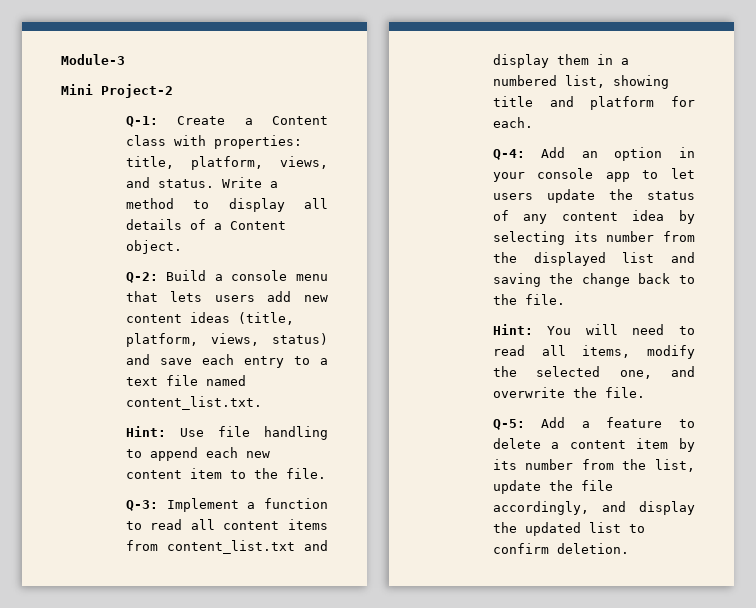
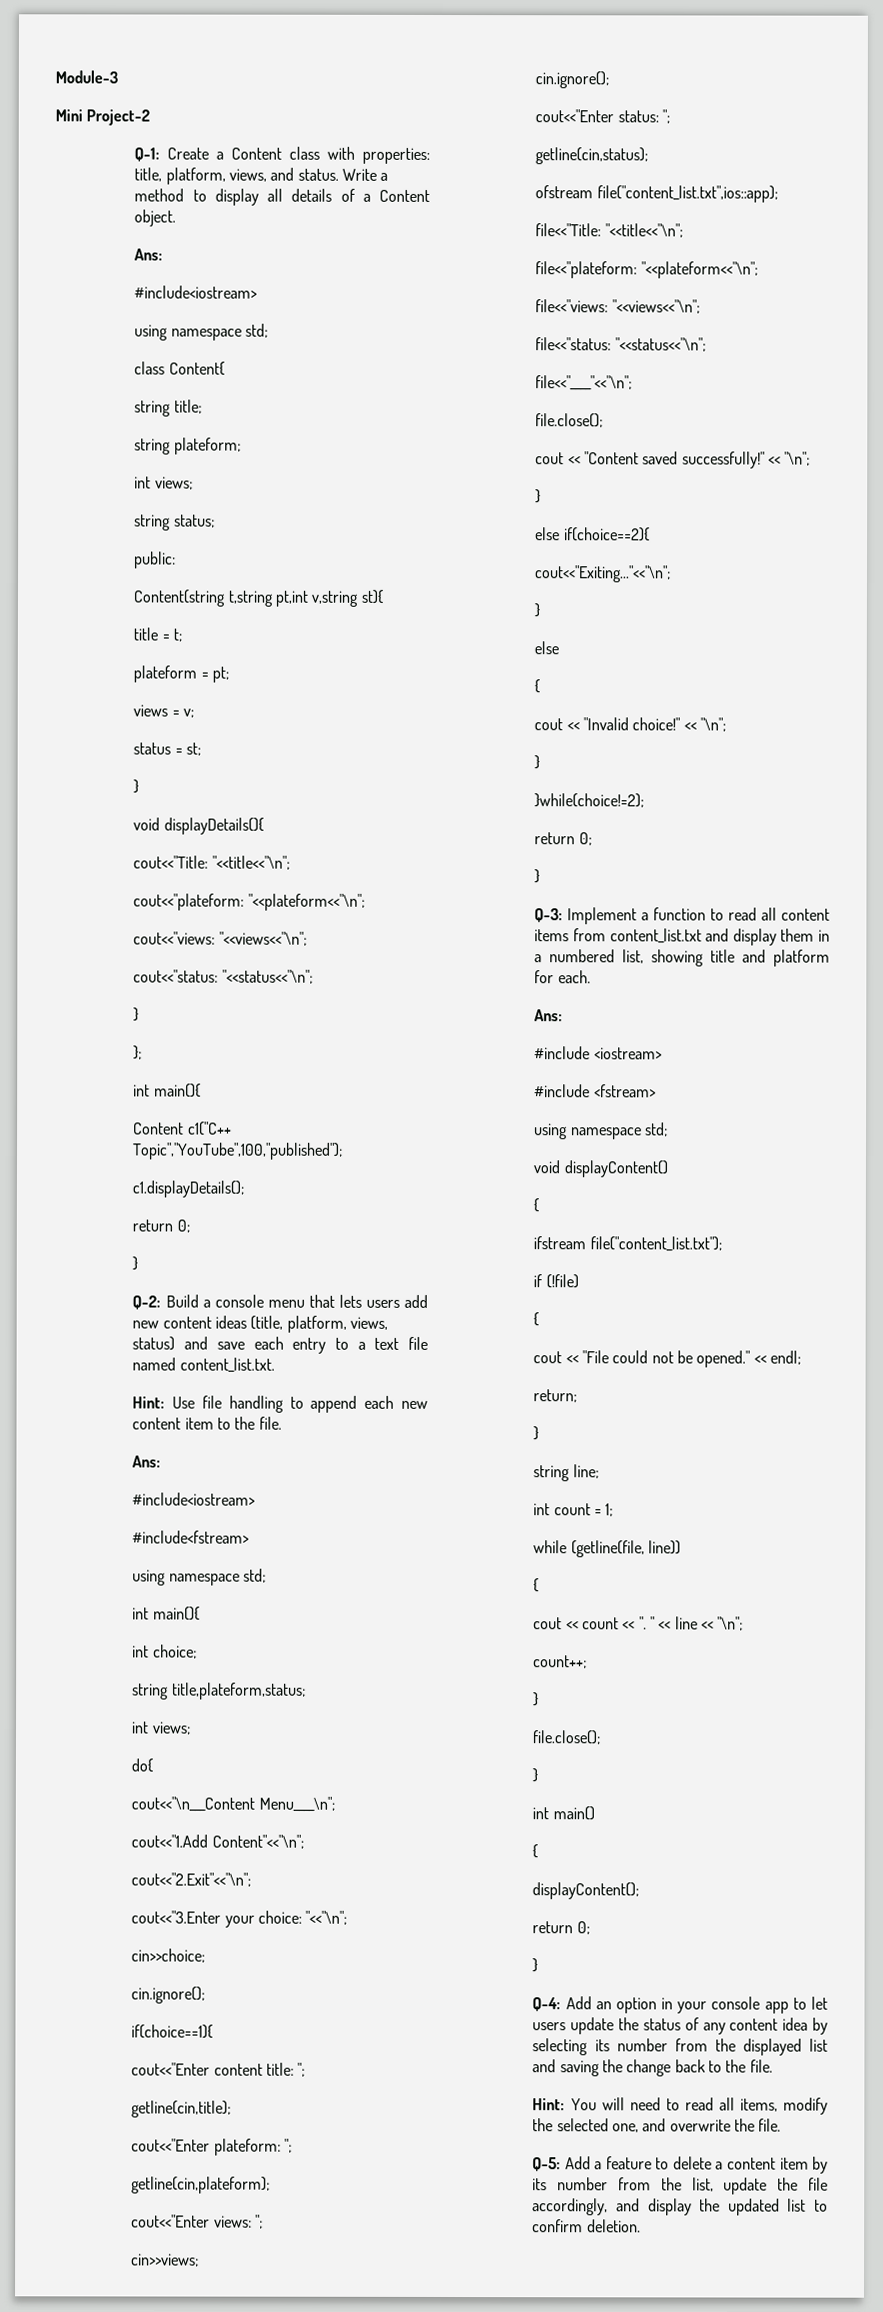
  Write a method to display all details of a Content object.
+ Ans:
+ #include<iostream>
+ using namespace std;
+ class Content{
+ string title;
+ string plateform;
+ int views;
+ string status;
+ public:
+ Content(string t,string pt,int v,string st){
+ title = t;
+ plateform = pt;
+ views = v;
+ status = st;
+ }
+ void displayDetails(){
+ cout<<"Title: "<<title<<"\n";
+ cout<<"plateform: "<<plateform<<"\n";
+ cout<<"views: "<<views<<"\n";
+ cout<<"status: "<<status<<"\n";
+ }
+ };
+ int main(){
+ Content c1("C++ Topic","YouTube",100,"published");
+ c1.displayDetails();
+ return 0;
+ }
  Hint: Use file handling to append each new content item to the file.
+ Ans:
+ #include<iostream>
+ #include<fstream>
+ using namespace std;
+ int main(){
+ int choice;
+ string title,plateform,status;
+ int views;
+ do{
+ cout<<"\n___Content Menu____\n";
+ cout<<"1.Add Content"<<"\n";
+ cout<<"2.Exit"<<"\n";
+ cout<<"3.Enter your choice: "<<"\n";
+ cin>>choice;
+ cin.ignore();
+ if(choice==1){
+ cout<<"Enter content title: ";
+ getline(cin,title);
+ cout<<"Enter plateform: ";
+ getline(cin,plateform);
+ cout<<"Enter views: ";
+ cin>>views;
+ cin.ignore();
+ cout<<"Enter status: ";
+ getline(cin,status);
+ ofstream file("content_list.txt",ios::app);
+ file<<"Title: "<<title<<"\n";
+ file<<"plateform: "<<plateform<<"\n";
+ file<<"views: "<<views<<"\n";
+ file<<"status: "<<status<<"\n";
+ file<<"____"<<"\n";
+ file.close();
+ cout << "Content saved successfully!" << "\n";
+ }
+ else if(choice==2){
+ cout<<"Exiting..."<<"\n";
+ }
+ else
+ {
+ cout << "Invalid choice!" << "\n";
+ }
+ }while(choice!=2);
+ return 0;
+ }
  Q-3: Implement a function to read all content items from content_list.txt and display them in a numbered list, showing title and platform for each.
+ Ans:
+ #include <iostream>
+ #include <fstream>
+ using namespace std;
+ void displayContent()
+ {
+ ifstream file("content_list.txt");
+ if (!file)
+ {
+ cout << "File could not be opened." << endl;
+ return;
+ }
+ string line;
+ int count = 1;
+ while (getline(file, line))
+ {
+ cout << count << ". " << line << "\n";
+ count++;
+ }
+ file.close();
+ }
+ int main()
+ {
+ displayContent();
+ return 0;
+ }

